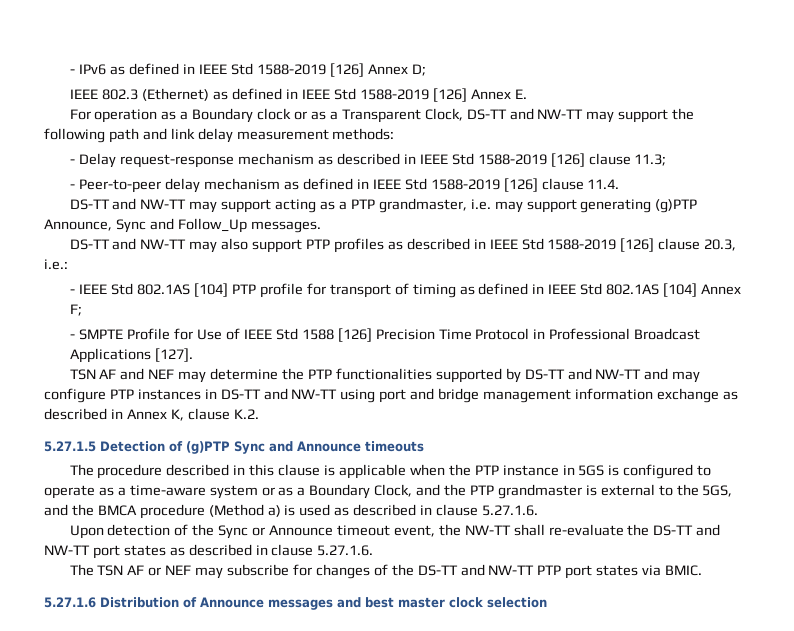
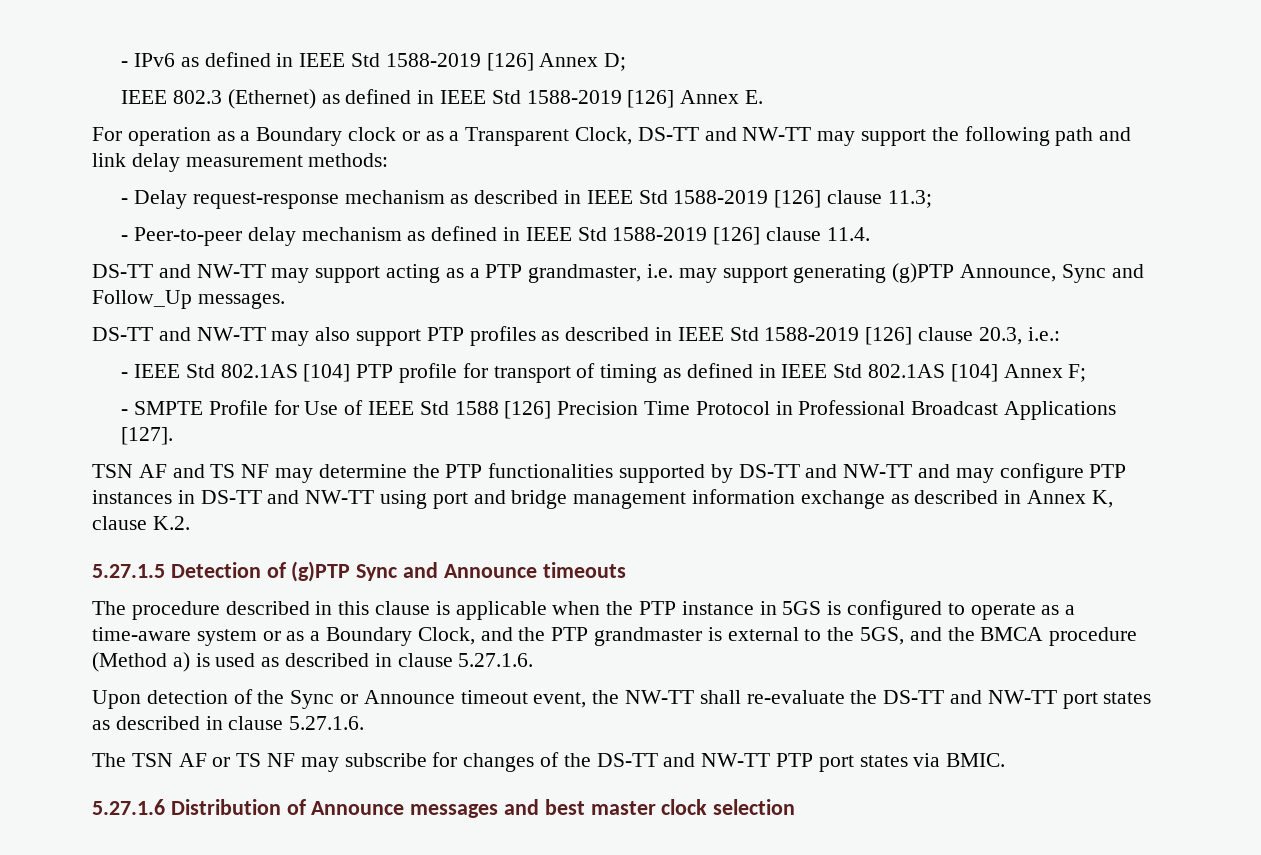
- TSN AF and NEF may determine the PTP functionalities supported by DS-TT and NW-TT and may configure PTP instances in DS-TT and NW-TT using port and bridge management information exchange as described in Annex K, clause K.2.
+ TSN AF and TS NF may determine the PTP functionalities supported by DS-TT and NW-TT and may configure PTP instances in DS-TT and NW-TT using port and bridge management information exchange as described in Annex K, clause K.2.
- The TSN AF or NEF may subscribe for changes of the DS-TT and NW-TT PTP port states via BMIC.
+ The TSN AF or TS NF may subscribe for changes of the DS-TT and NW-TT PTP port states via BMIC.

